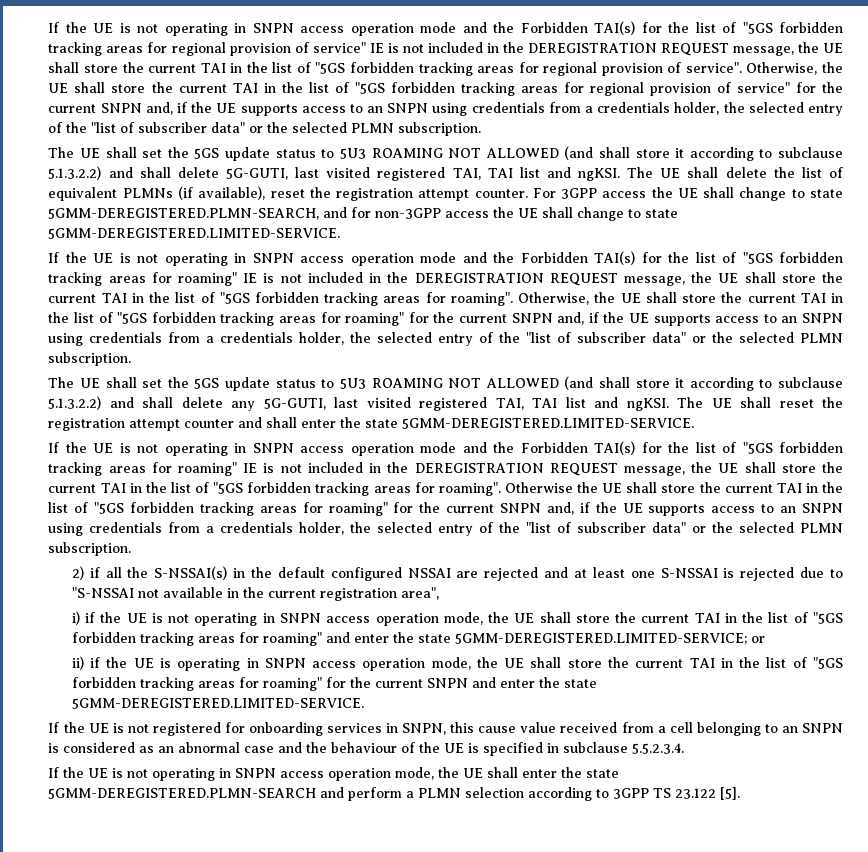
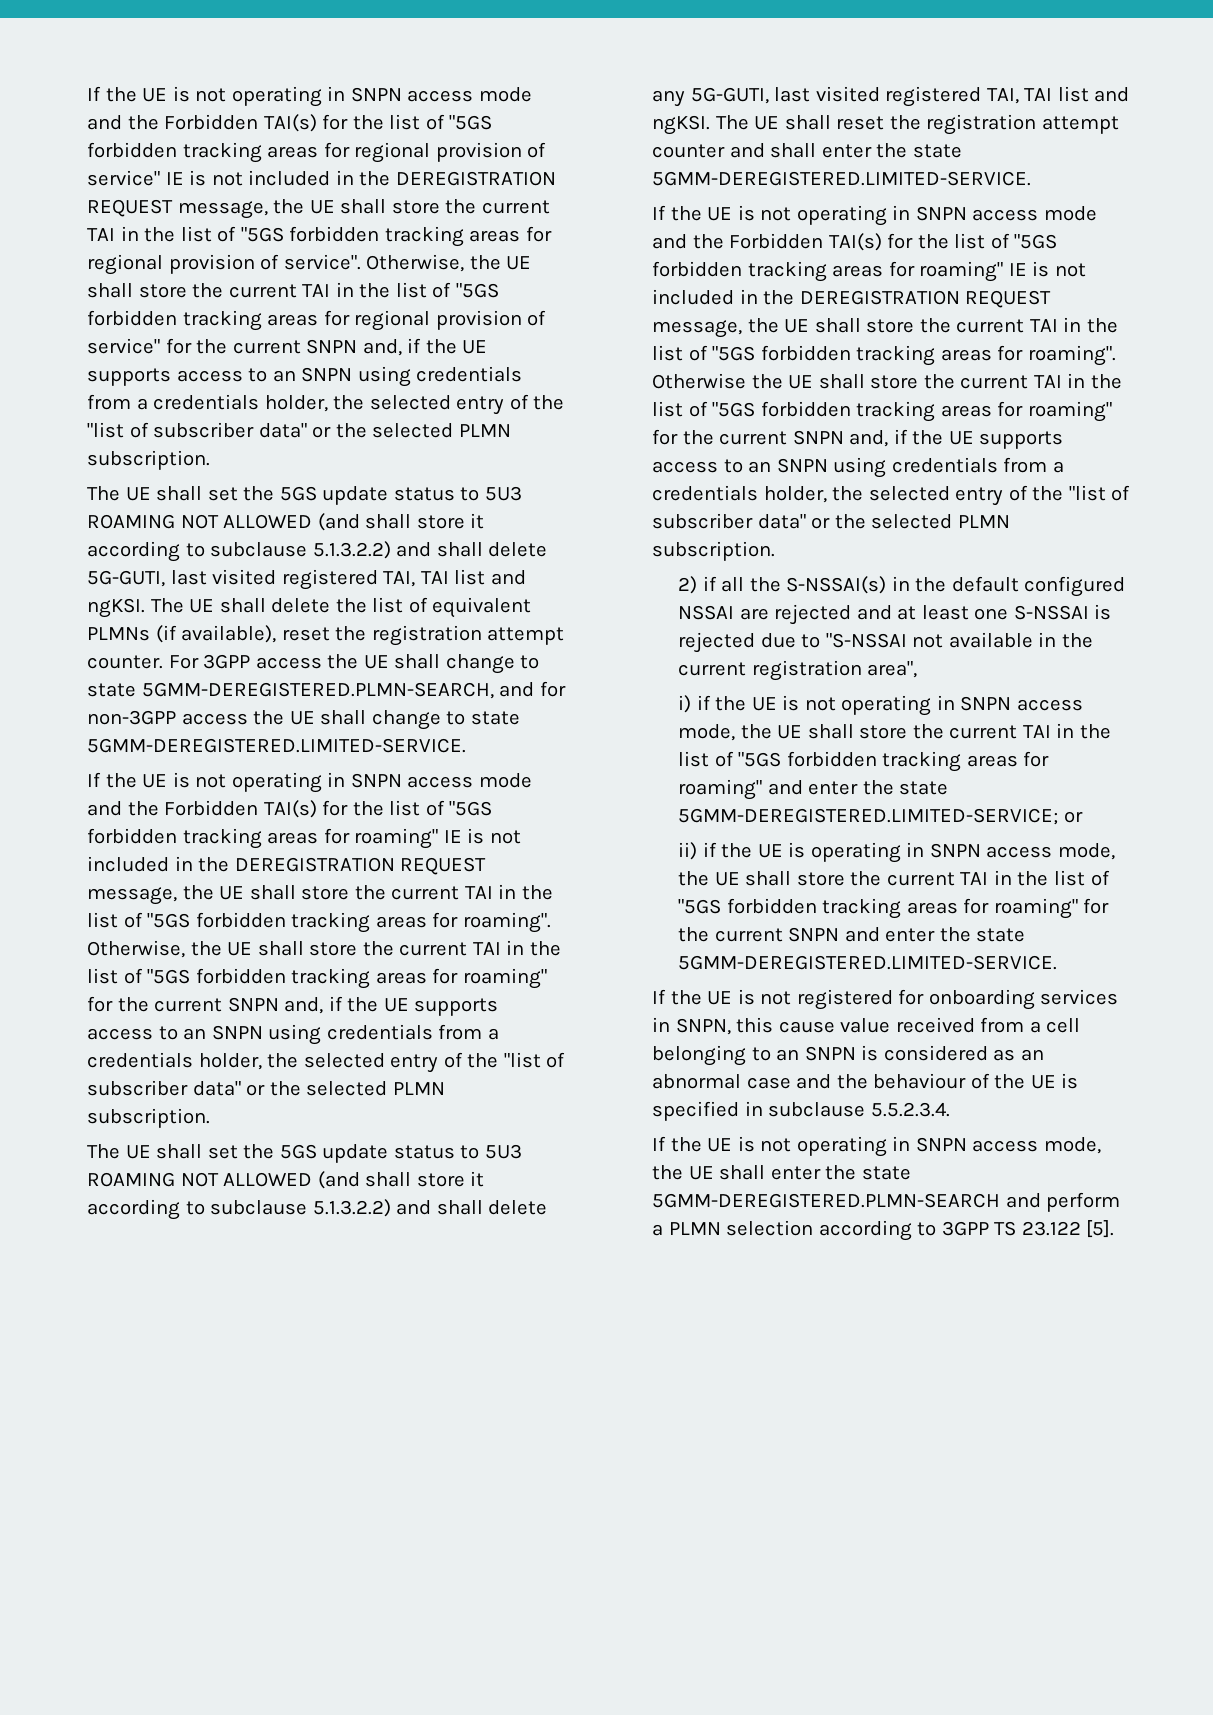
- If the UE is not operating in SNPN access operation mode and the Forbidden TAI(s) for the list of "5GS forbidden tracking areas for regional provision of service" IE is not included in the DEREGISTRATION REQUEST message, the UE shall store the current TAI in the list of "5GS forbidden tracking areas for regional provision of service".
+ If the UE is not operating in SNPN access mode and the Forbidden TAI(s) for the list of "5GS forbidden tracking areas for regional provision of service" IE is not included in the DEREGISTRATION REQUEST message, the UE shall store the current TAI in the list of "5GS forbidden tracking areas for regional provision of service".
  For 3GPP access the UE shall change to state 5GMM-DEREGISTERED.PLMN-SEARCH, and for non-3GPP access the UE shall change to state 5GMM-DEREGISTERED.LIMITED-SERVICE.
- If the UE is not operating in SNPN access operation mode and the Forbidden TAI(s) for the list of "5GS forbidden tracking areas for roaming" IE is not included in the DEREGISTRATION REQUEST message, the UE shall store the current TAI in the list of "5GS forbidden tracking areas for roaming".
+ If the UE is not operating in SNPN access mode and the Forbidden TAI(s) for the list of "5GS forbidden tracking areas for roaming" IE is not included in the DEREGISTRATION REQUEST message, the UE shall store the current TAI in the list of "5GS forbidden tracking areas for roaming".
  The UE shall reset the registration attempt counter and shall enter the state 5GMM-DEREGISTERED.LIMITED-SERVICE.
- If the UE is not operating in SNPN access operation mode and the Forbidden TAI(s) for the list of "5GS forbidden tracking areas for roaming" IE is not included in the DEREGISTRATION REQUEST message, the UE shall store the current TAI in the list of "5GS forbidden tracking areas for roaming".
+ If the UE is not operating in SNPN access mode and the Forbidden TAI(s) for the list of "5GS forbidden tracking areas for roaming" IE is not included in the DEREGISTRATION REQUEST message, the UE shall store the current TAI in the list of "5GS forbidden tracking areas for roaming".
- i) if the UE is not operating in SNPN access operation mode, the UE shall store the current TAI in the list of "5GS forbidden tracking areas for roaming" and enter the state 5GMM-DEREGISTERED.LIMITED-SERVICE; or
+ i) if the UE is not operating in SNPN access mode, the UE shall store the current TAI in the list of "5GS forbidden tracking areas for roaming" and enter the state 5GMM-DEREGISTERED.LIMITED-SERVICE; or
- ii) if the UE is operating in SNPN access operation mode, the UE shall store the current TAI in the list of "5GS forbidden tracking areas for roaming" for the current SNPN and enter the state 5GMM-DEREGISTERED.LIMITED-SERVICE.
+ ii) if the UE is operating in SNPN access mode, the UE shall store the current TAI in the list of "5GS forbidden tracking areas for roaming" for the current SNPN and enter the state 5GMM-DEREGISTERED.LIMITED-SERVICE.
- If the UE is not operating in SNPN access operation mode, the UE shall enter the state 5GMM-DEREGISTERED.PLMN-SEARCH and perform a PLMN selection according to 3GPP TS 23.122 [5].
+ If the UE is not operating in SNPN access mode, the UE shall enter the state 5GMM-DEREGISTERED.PLMN-SEARCH and perform a PLMN selection according to 3GPP TS 23.122 [5].

